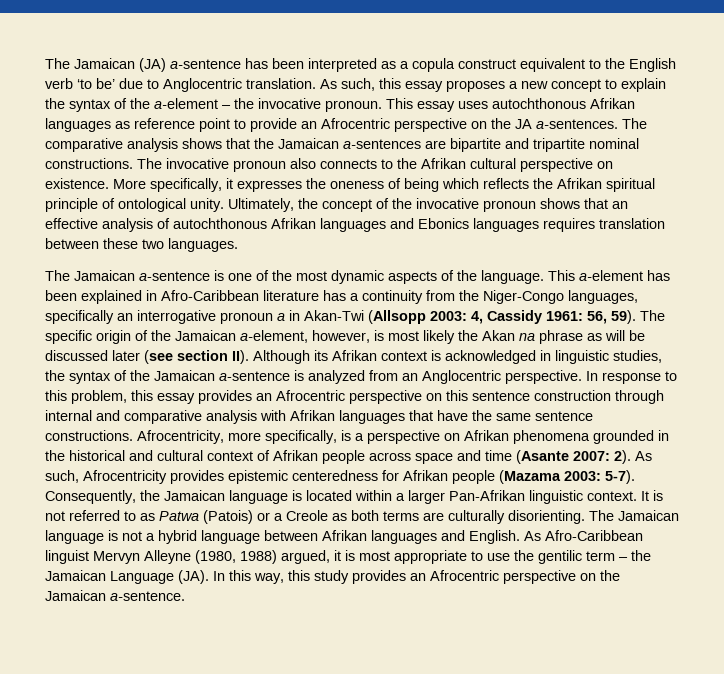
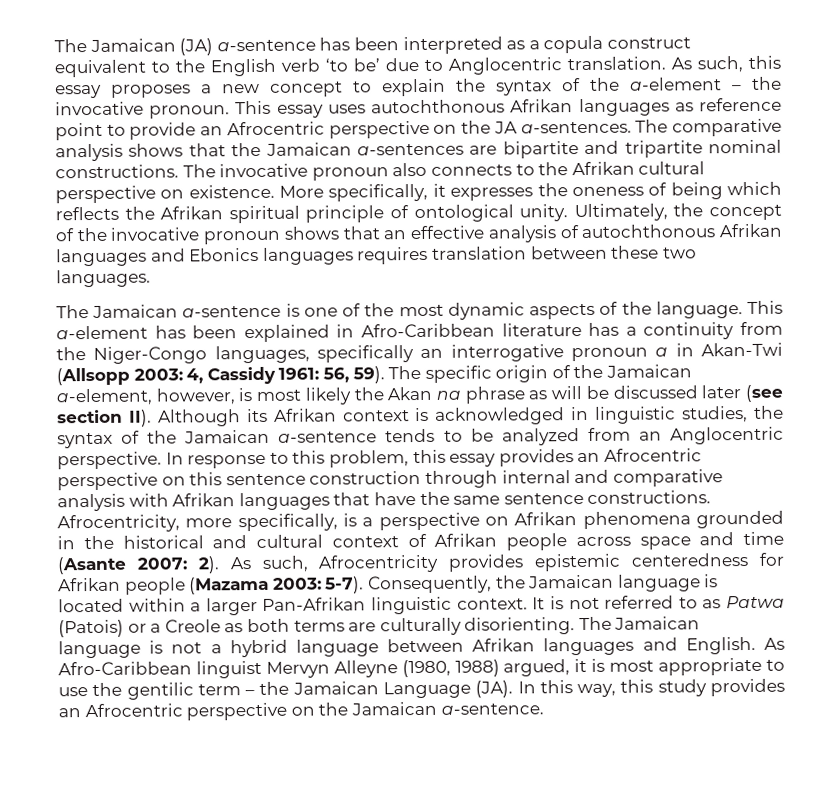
- The specific origin of the Jamaican a-element, however, is most likely the Akan na phrase as will be discussed later (see section II). Although its Afrikan context is acknowledged in linguistic studies, the syntax of the Jamaican a-sentence is analyzed from an Anglocentric perspective.
+ The specific origin of the Jamaican a-element, however, is most likely the Akan na phrase as will be discussed later (see section II). Although its Afrikan context is acknowledged in linguistic studies, the syntax of the Jamaican a-sentence tends to be analyzed from an Anglocentric perspective.

